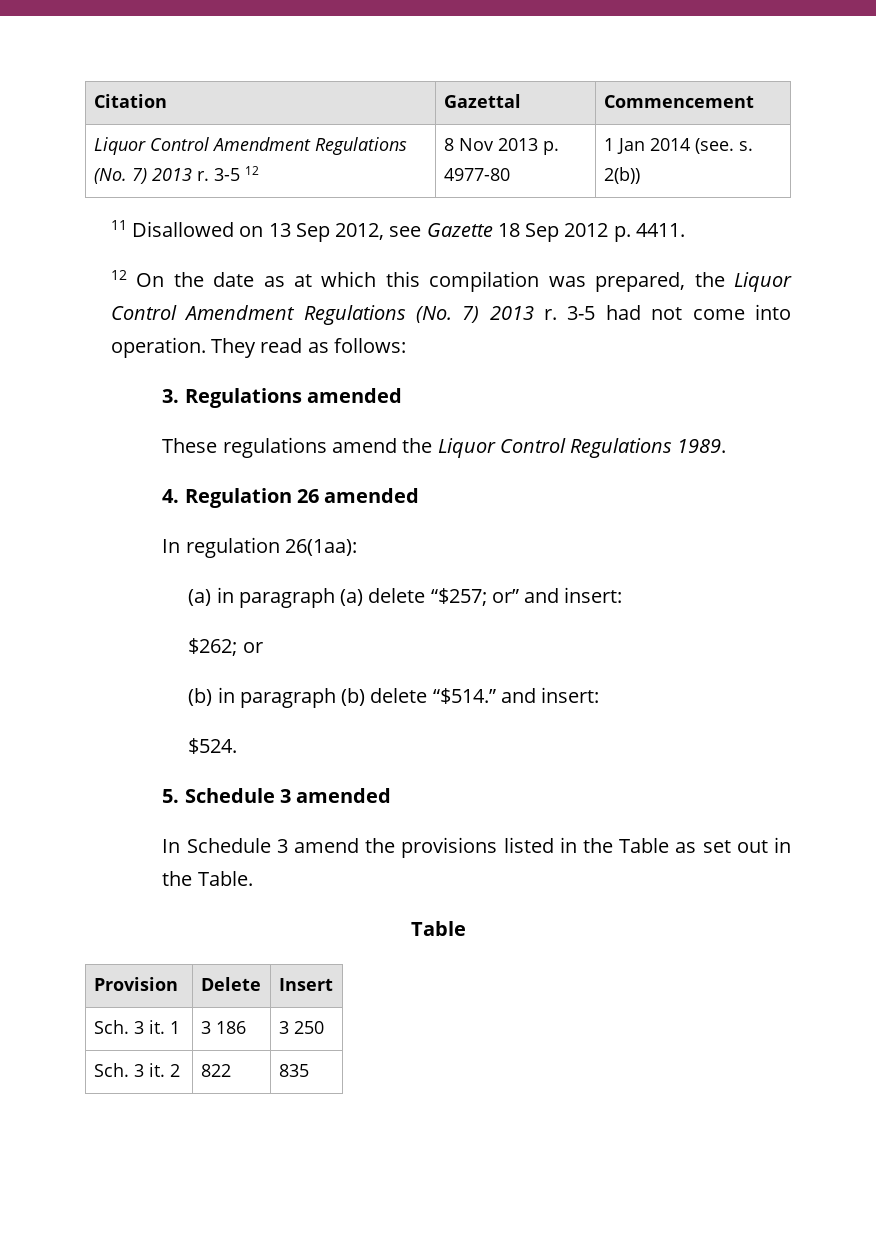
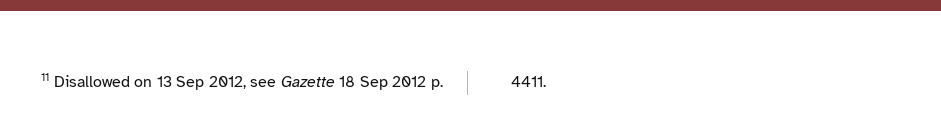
- Citation | Gazettal | Commencement
- Liquor Control Amendment Regulations (No. 7) 2013 r. 3-5 12 | 8 Nov 2013 p. 4977-80 | 1 Jan 2014 (see. s. 2(b))
- 12 On the date as at which this compilation was prepared, the Liquor Control Amendment Regulations (No. 7) 2013 r. 3-5 had not come into operation. They read as follows:
- 3. Regulations amended
- These regulations amend the Liquor Control Regulations 1989.
- 4. Regulation 26 amended
- In regulation 26(1aa):
- (a) in paragraph (a) delete “$257; or” and insert:
- $262; or
- (b) in paragraph (b) delete “$514.” and insert:
- $524.
- 5. Schedule 3 amended
- In Schedule 3 amend the provisions listed in the Table as set out in the Table.
- Table
- Provision | Delete | Insert
- Sch. 3 it. 1 | 3 186 | 3 250
- Sch. 3 it. 2 | 822 | 835

